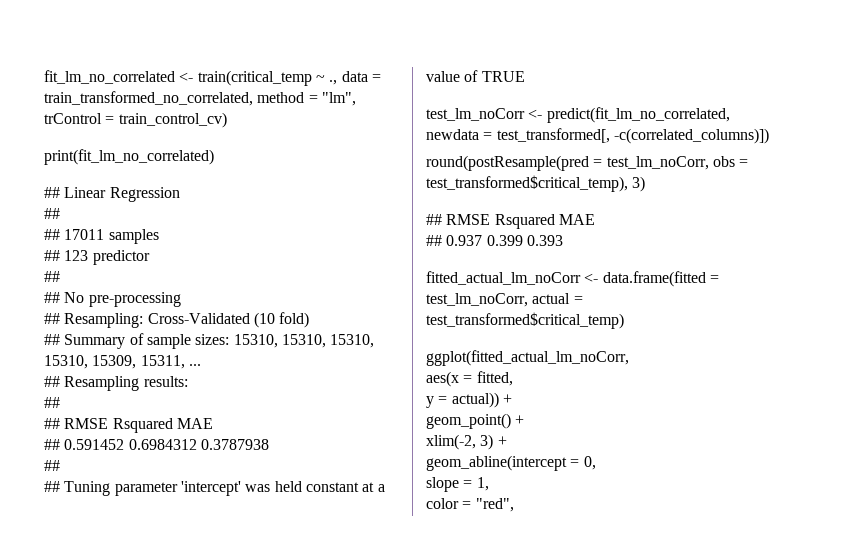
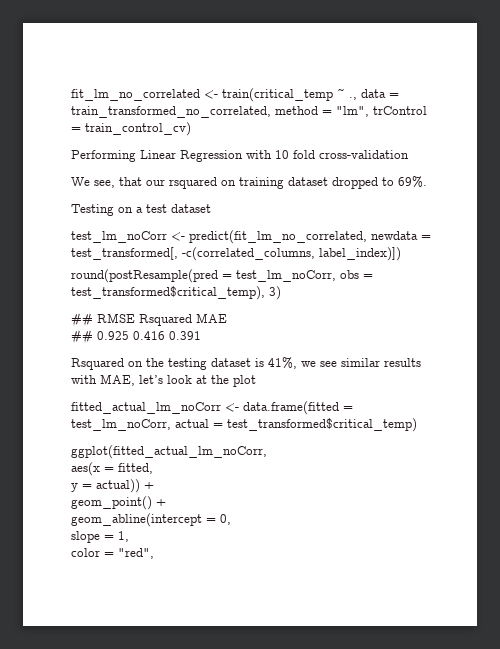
- print(fit_lm_no_correlated)
- ## Linear Regression
- ##
- ## 17011 samples
- ## 123 predictor
- ##
- ## No pre-processing
- ## Resampling: Cross-Validated (10 fold)
- ## Summary of sample sizes: 15310, 15310, 15310, 15310, 15309, 15311, ...
- ## Resampling results:
- ##
- ## RMSE Rsquared MAE
- ## 0.591452 0.6984312 0.3787938
- ##
- ## Tuning parameter 'intercept' was held constant at a value of TRUE
+ Performing Linear Regression with 10 fold cross-validation
+ We see, that our rsquared on training dataset dropped to 69%.
+ Testing on a test dataset
- test_lm_noCorr <- predict(fit_lm_no_correlated, newdata = test_transformed[, -c(correlated_columns)])
+ test_lm_noCorr <- predict(fit_lm_no_correlated, newdata = test_transformed[, -c(correlated_columns, label_index)])
- ## 0.937 0.399 0.393
+ ## 0.925 0.416 0.391
+ Rsquared on the testing dataset is 41%, we see similar results with MAE, let’s look at the plot
- xlim(-2, 3) +

